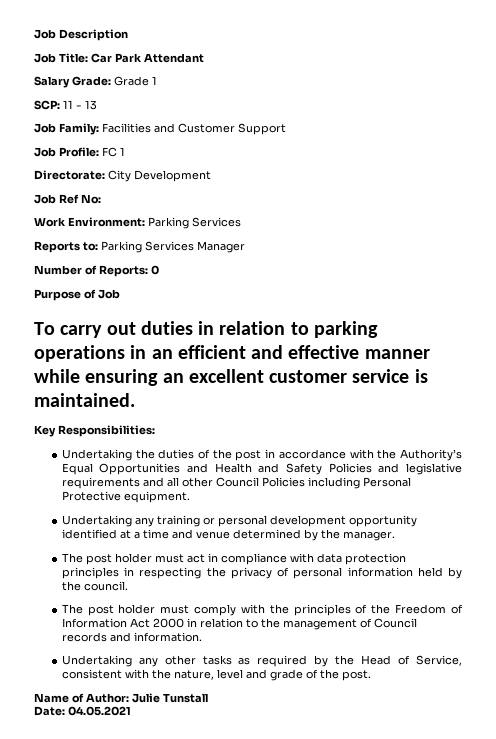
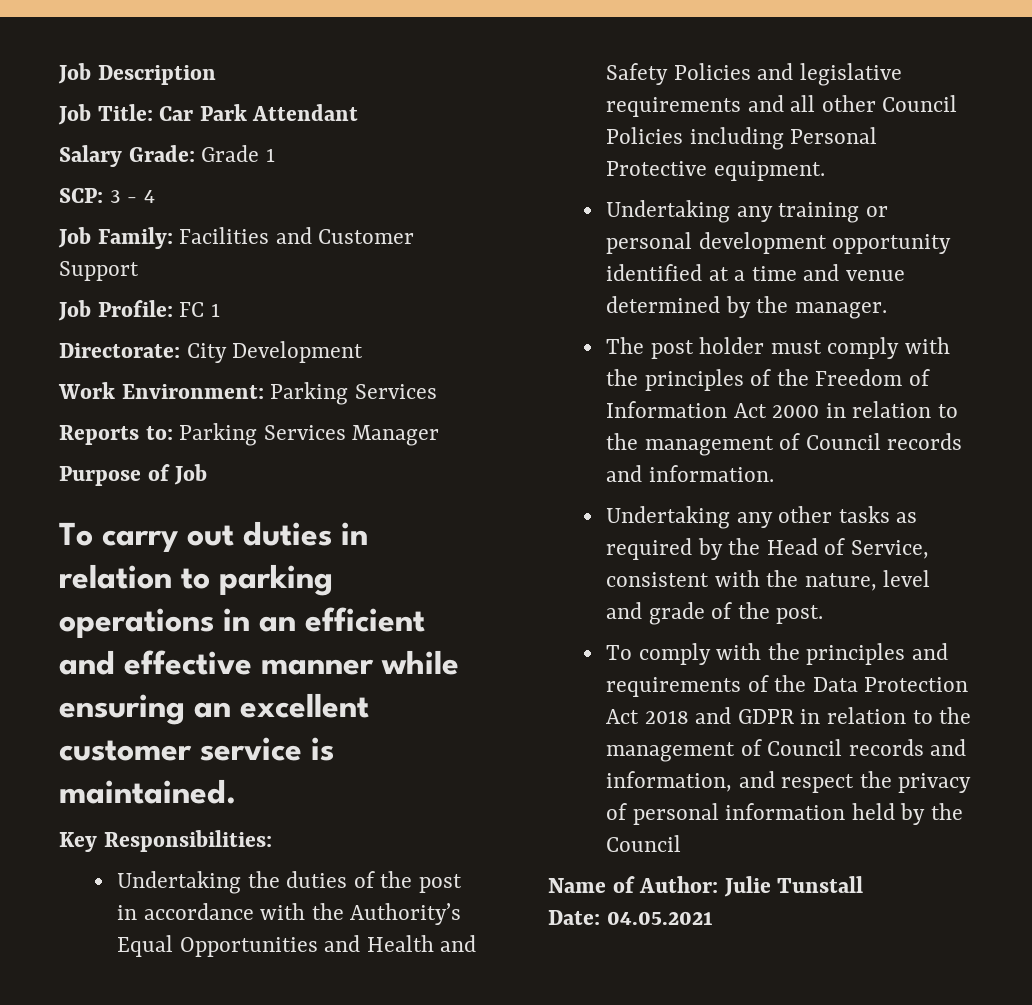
- SCP: 11 - 13
+ SCP: 3 - 4
- Job Ref No:
- Number of Reports: 0
- The post holder must act in compliance with data protection principles in respecting the privacy of personal information held by the council.
+ To comply with the principles and requirements of the Data Protection Act 2018 and GDPR in relation to the management of Council records and information, and respect the privacy of personal information held by the Council

